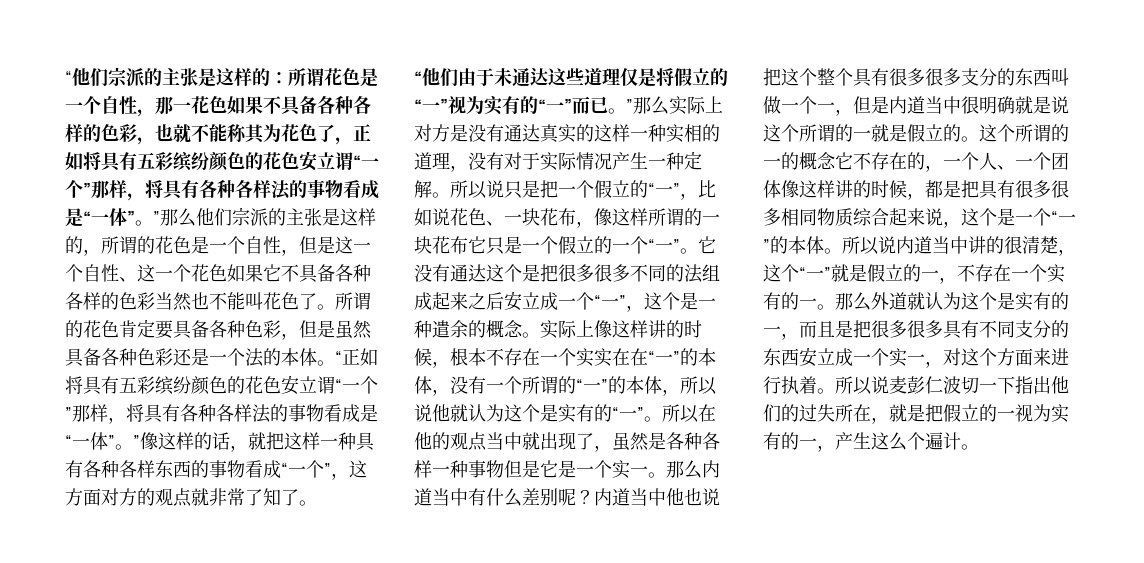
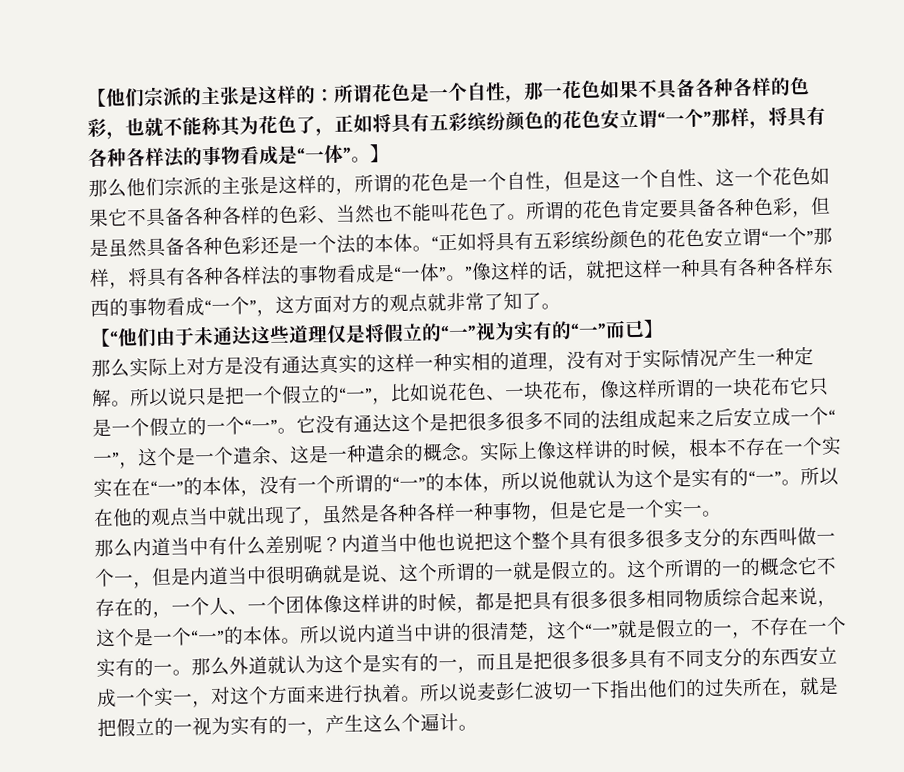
- “他们宗派的主张是这样的：
+ 【他们宗派的主张是这样的：
- 所谓花色是一个自性，那一花色如果不具备各种各样的色彩，也就不能称其为花色了，正如将具有五彩缤纷颜色的花色安立谓“一个”那样，将具有各种各样法的事物看成是“一体”。”那么他们宗派的主张是这样的，所谓的花色是一个自性，但是这一个自性、这一个花色如果它不具备各种各样的色彩当然也不能叫花色了。
+ 所谓花色是一个自性，那一花色如果不具备各种各样的色彩，也就不能称其为花色了，正如将具有五彩缤纷颜色的花色安立谓“一个”那样，将具有各种各样法的事物看成是“一体”。】
+ 那么他们宗派的主张是这样的，所谓的花色是一个自性，但是这一个自性、这一个花色如果它不具备各种各样的色彩、当然也不能叫花色了。
- “他们由于未通达这些道理仅是将假立的“一”视为实有的“一”而已。”那么实际上对方是没有通达真实的这样一种实相的道理，没有对于实际情况产生一种定解。
+ 【“他们由于未通达这些道理仅是将假立的“一”视为实有的“一”而已】
+ 那么实际上对方是没有通达真实的这样一种实相的道理，没有对于实际情况产生一种定解。
- 它没有通达这个是把很多很多不同的法组成起来之后安立成一个“一”，这个是一种遣余的概念。
+ 它没有通达这个是把很多很多不同的法组成起来之后安立成一个“一”，这个是一个遣余、这是一种遣余的概念。
- 所以在他的观点当中就出现了，虽然是各种各样一种事物但是它是一个实一。那么内道当中有什么差别呢？
+ 所以在他的观点当中就出现了，虽然是各种各样一种事物，但是它是一个实一。
+ 那么内道当中有什么差别呢？
- 内道当中他也说把这个整个具有很多很多支分的东西叫做一个一，但是内道当中很明确就是说这个所谓的一就是假立的。
+ 内道当中他也说把这个整个具有很多很多支分的东西叫做一个一，但是内道当中很明确就是说、这个所谓的一就是假立的。

